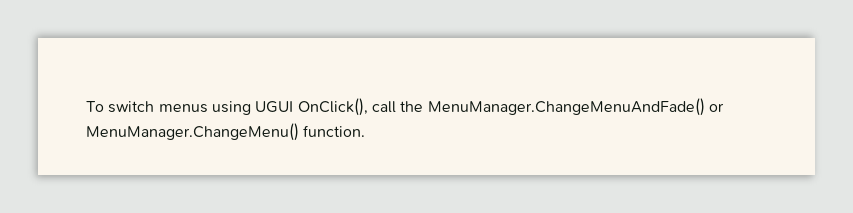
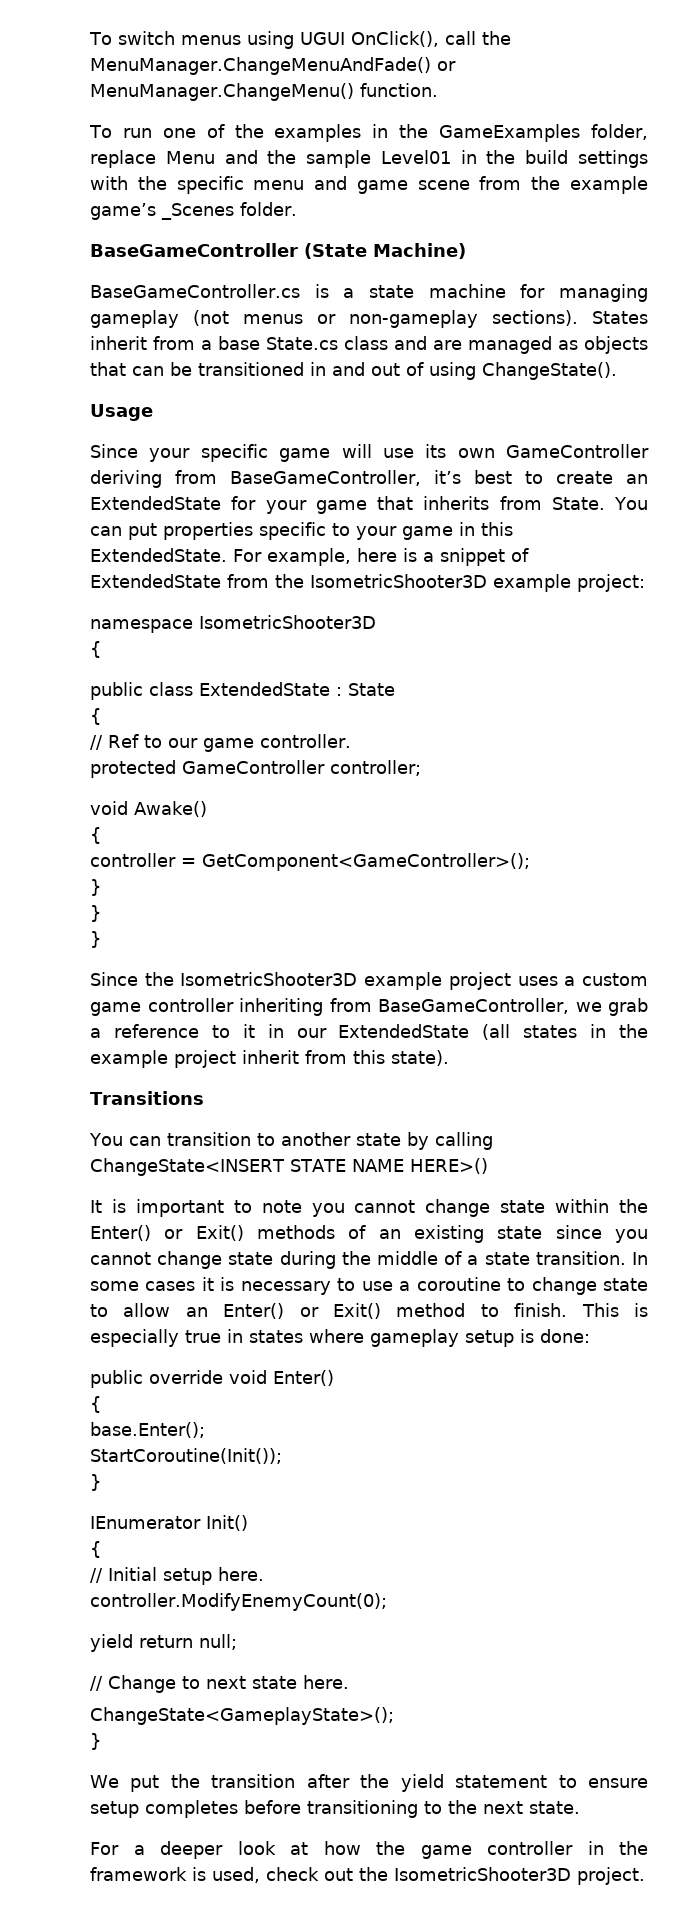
+ To run one of the examples in the GameExamples folder, replace Menu and the sample Level01 in the build settings with the specific menu and game scene from the example game’s _Scenes folder.
+ BaseGameController (State Machine)
+ BaseGameController.cs is a state machine for managing gameplay (not menus or non-gameplay sections). States inherit from a base State.cs class and are managed as objects that can be transitioned in and out of using ChangeState().
+ Usage
+ Since your specific game will use its own GameController deriving from BaseGameController, it’s best to create an ExtendedState for your game that inherits from State. You can put properties specific to your game in this ExtendedState. For example, here is a snippet of ExtendedState from the IsometricShooter3D example project:
+ namespace IsometricShooter3D
+ {
+ public class ExtendedState : State
+ {
+ // Ref to our game controller.
+ protected GameController controller;
+ void Awake()
+ {
+ controller = GetComponent<GameController>();
+ }
+ }
+ }
+ Since the IsometricShooter3D example project uses a custom game controller inheriting from BaseGameController, we grab a reference to it in our ExtendedState (all states in the example project inherit from this state).
+ Transitions
+ You can transition to another state by calling ChangeState<INSERT STATE NAME HERE>()
+ It is important to note you cannot change state within the Enter() or Exit() methods of an existing state since you cannot change state during the middle of a state transition. In some cases it is necessary to use a coroutine to change state to allow an Enter() or Exit() method to finish. This is especially true in states where gameplay setup is done:
+ public override void Enter()
+ {
+ base.Enter();
+ StartCoroutine(Init());
+ }
+ IEnumerator Init()
+ {
+ // Initial setup here.
+ controller.ModifyEnemyCount(0);
+ yield return null;
+ // Change to next state here.
+ ChangeState<GameplayState>();
+ }
+ We put the transition after the yield statement to ensure setup completes before transitioning to the next state.
+ For a deeper look at how the game controller in the framework is used, check out the IsometricShooter3D project.

